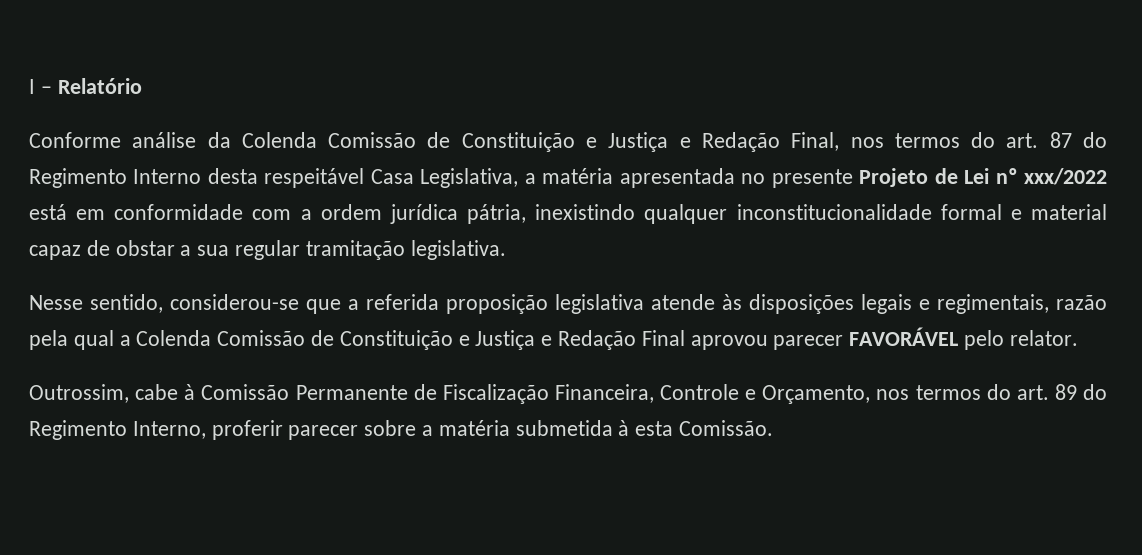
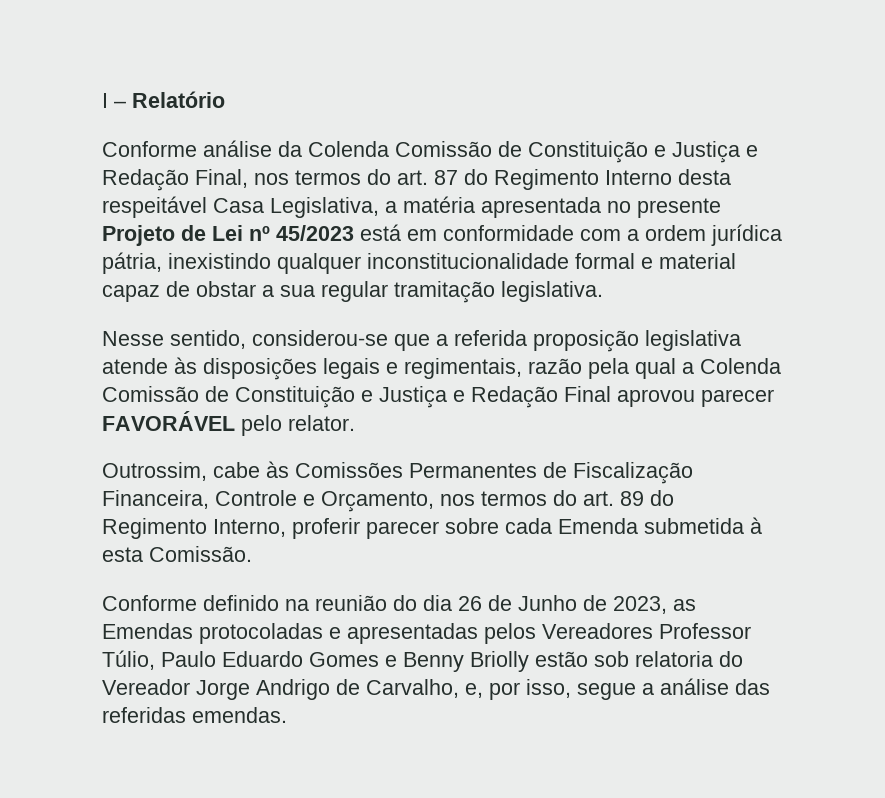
- Conforme análise da Colenda Comissão de Constituição e Justiça e Redação Final, nos termos do art. 87 do Regimento Interno desta respeitável Casa Legislativa, a matéria apresentada no presente Projeto de Lei nº xxx/2022 está em conformidade com a ordem jurídica pátria, inexistindo qualquer inconstitucionalidade formal e material capaz de obstar a sua regular tramitação legislativa.
+ Conforme análise da Colenda Comissão de Constituição e Justiça e Redação Final, nos termos do art. 87 do Regimento Interno desta respeitável Casa Legislativa, a matéria apresentada no presente Projeto de Lei nº 45/2023 está em conformidade com a ordem jurídica pátria, inexistindo qualquer inconstitucionalidade formal e material capaz de obstar a sua regular tramitação legislativa.
- Outrossim, cabe à Comissão Permanente de Fiscalização Financeira, Controle e Orçamento, nos termos do art. 89 do Regimento Interno, proferir parecer sobre a matéria submetida à esta Comissão.
+ Outrossim, cabe às Comissões Permanentes de Fiscalização Financeira, Controle e Orçamento, nos termos do art. 89 do Regimento Interno, proferir parecer sobre cada Emenda submetida à esta Comissão.
+ Conforme definido na reunião do dia 26 de Junho de 2023, as Emendas protocoladas e apresentadas pelos Vereadores Professor Túlio, Paulo Eduardo Gomes e Benny Briolly estão sob relatoria do Vereador Jorge Andrigo de Carvalho, e, por isso, segue a análise das referidas emendas.

